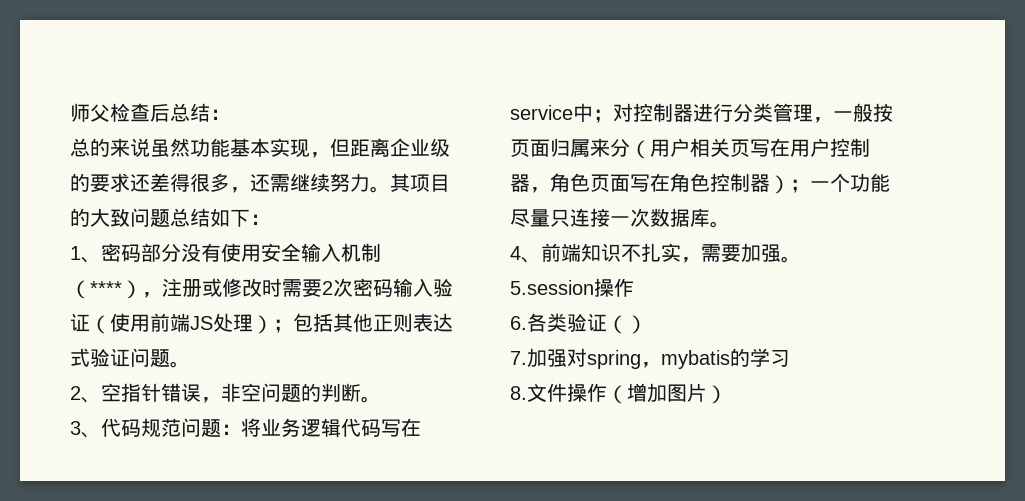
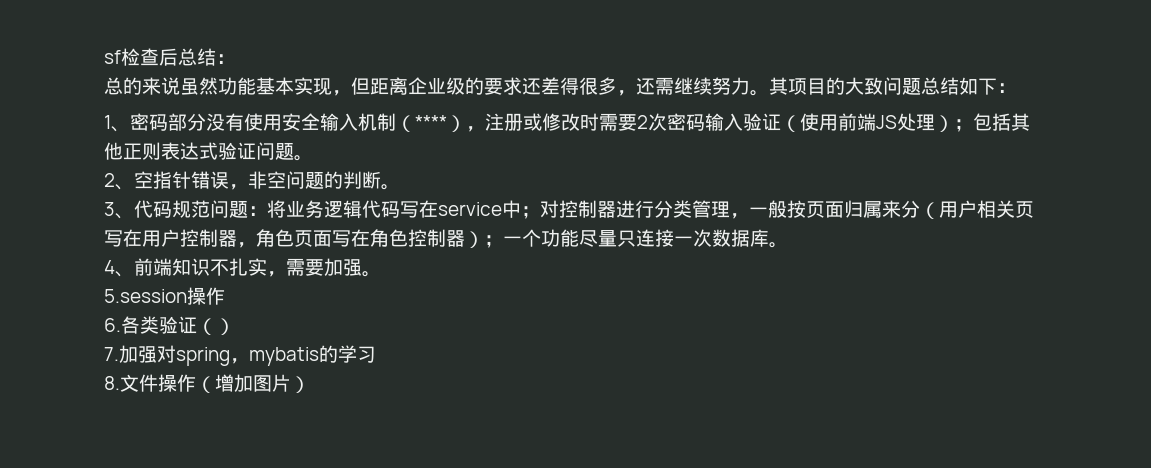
- 师父检查后总结：
+ sf检查后总结：

